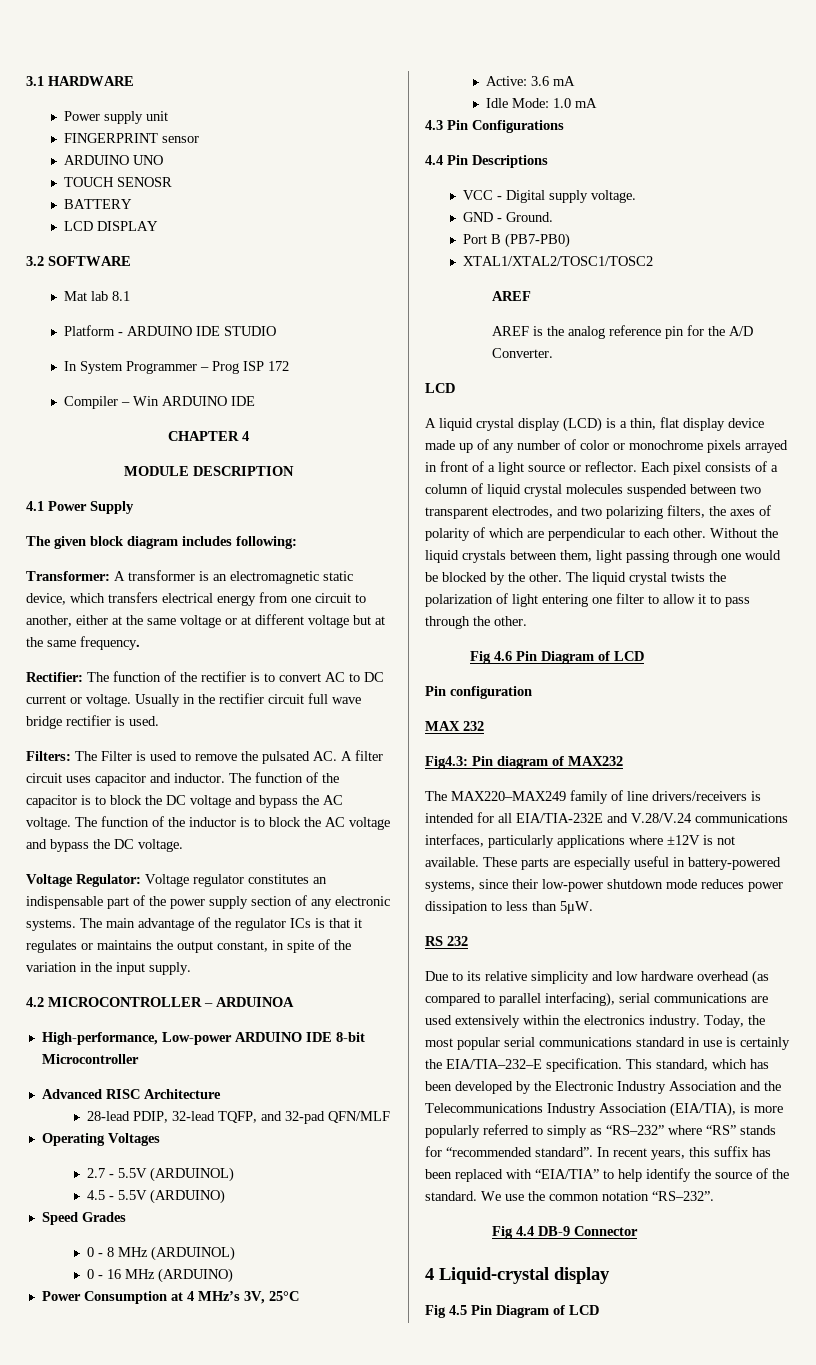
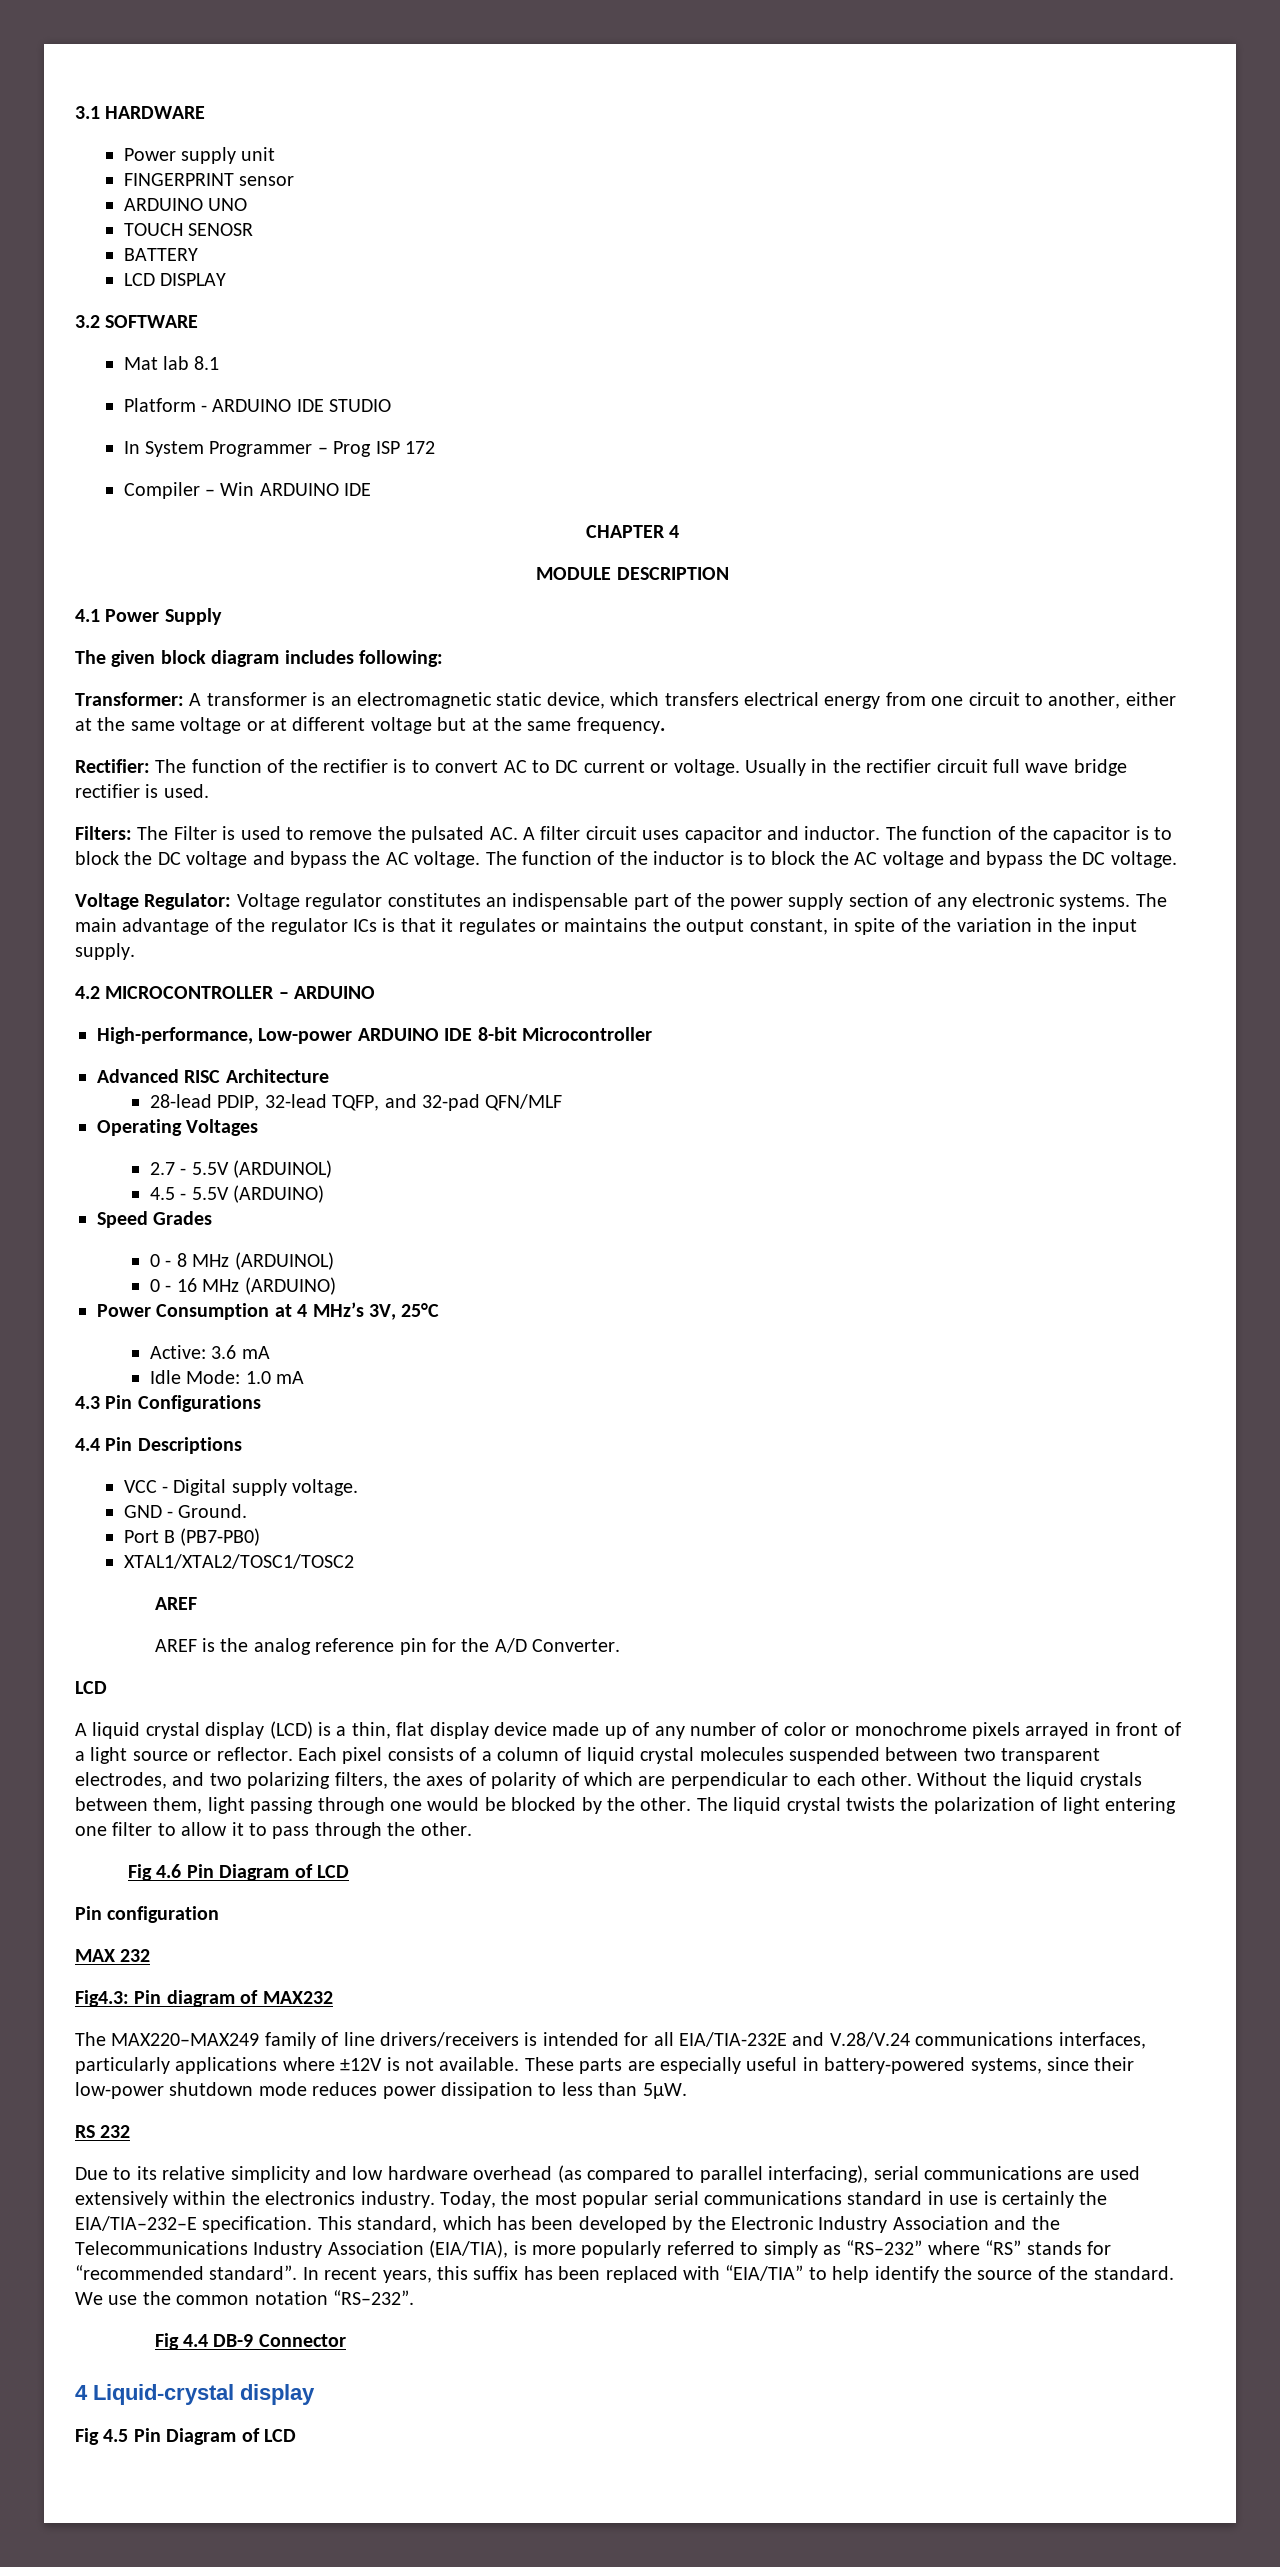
- 4.2 MICROCONTROLLER – ARDUINOA
+ 4.2 MICROCONTROLLER – ARDUINO

